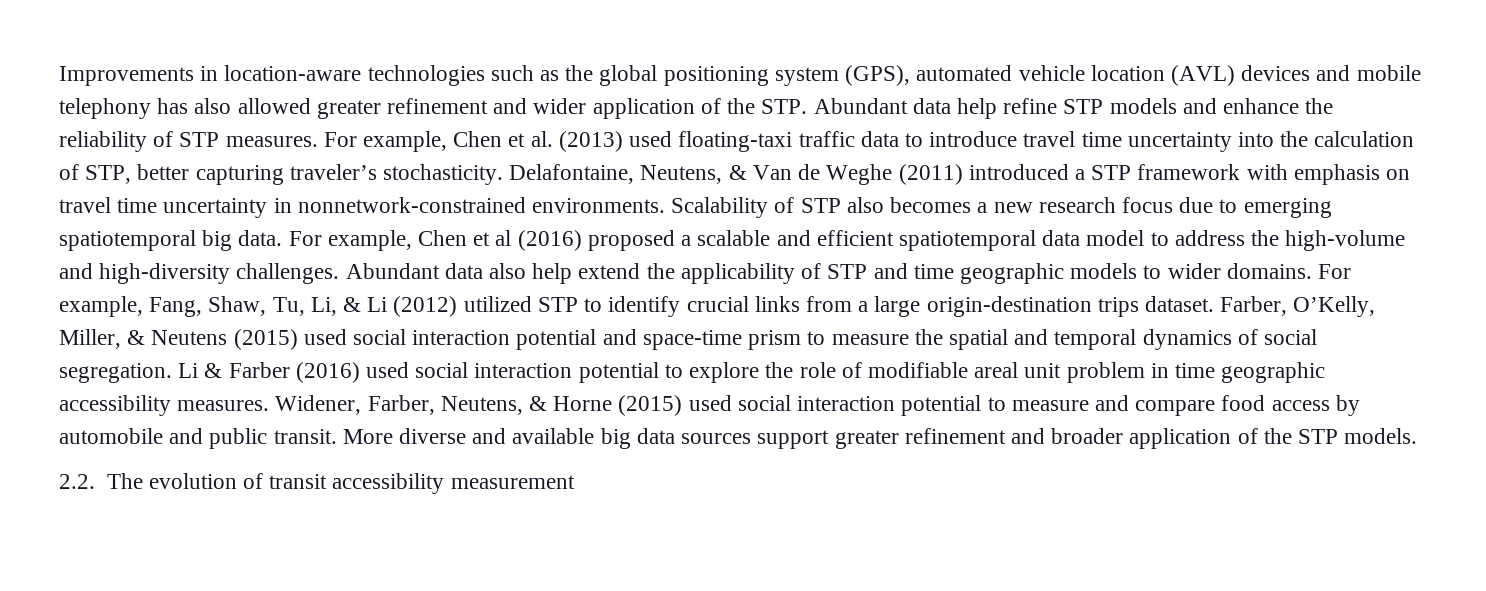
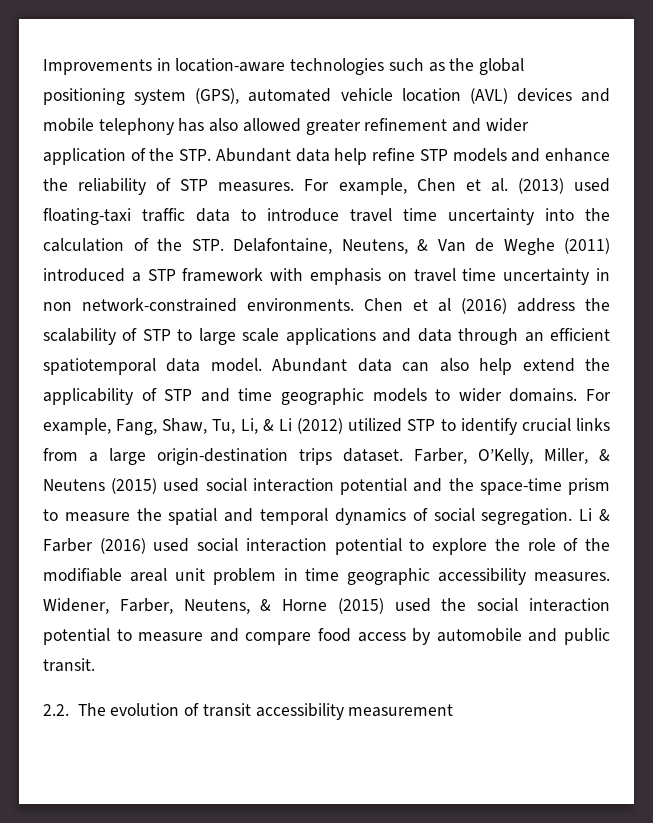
- For example, Chen et al. (2013) used floating-taxi traffic data to introduce travel time uncertainty into the calculation of STP, better capturing traveler’s stochasticity. Delafontaine, Neutens, & Van de Weghe (2011) introduced a STP framework with emphasis on travel time uncertainty in nonnetwork-constrained environments. Scalability of STP also becomes a new research focus due to emerging spatiotemporal big data. For example, Chen et al (2016) proposed a scalable and efficient spatiotemporal data model to address the high-volume and high-diversity challenges. Abundant data also help extend the applicability of STP and time geographic models to wider domains.
+ For example, Chen et al. (2013) used floating-taxi traffic data to introduce travel time uncertainty into the calculation of the STP. Delafontaine, Neutens, & Van de Weghe (2011) introduced a STP framework with emphasis on travel time uncertainty in non network-constrained environments. Chen et al (2016) address the scalability of STP to large scale applications and data through an efficient spatiotemporal data model. Abundant data can also help extend the applicability of STP and time geographic models to wider domains.
- Farber, O’Kelly, Miller, & Neutens (2015) used social interaction potential and space-time prism to measure the spatial and temporal dynamics of social segregation.
+ Farber, O’Kelly, Miller, & Neutens (2015) used social interaction potential and the space-time prism to measure the spatial and temporal dynamics of social segregation.
- Li & Farber (2016) used social interaction potential to explore the role of modifiable areal unit problem in time geographic accessibility measures.
+ Li & Farber (2016) used social interaction potential to explore the role of the modifiable areal unit problem in time geographic accessibility measures.
- Widener, Farber, Neutens, & Horne (2015) used social interaction potential to measure and compare food access by automobile and public transit. More diverse and available big data sources support greater refinement and broader application of the STP models.
+ Widener, Farber, Neutens, & Horne (2015) used the social interaction potential to measure and compare food access by automobile and public transit.

